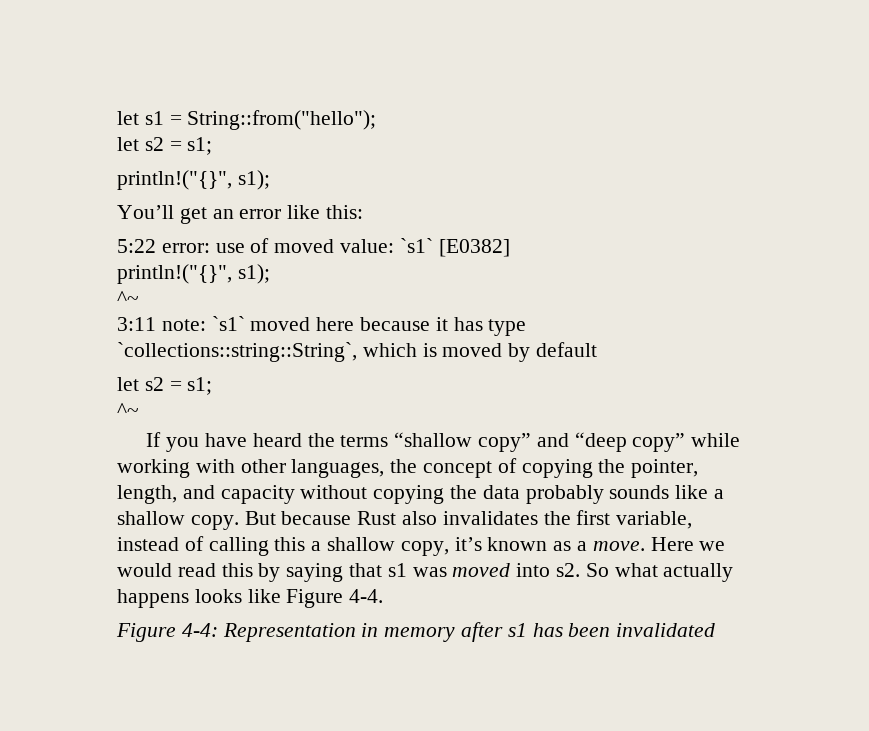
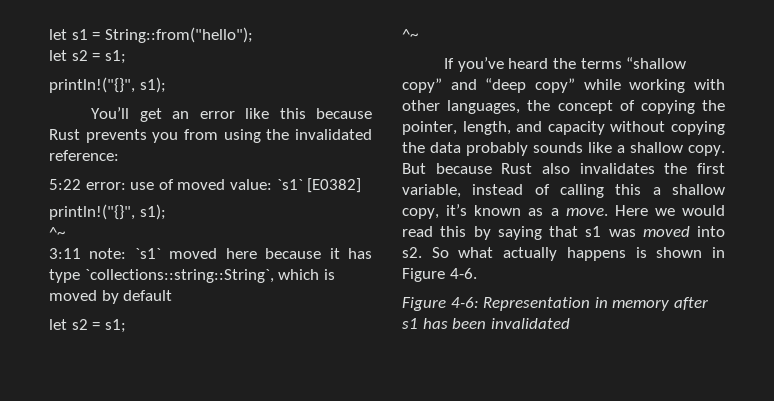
- You’ll get an error like this:
+ You’ll get an error like this because Rust prevents you from using the invalidated reference:
- If you have heard the terms “shallow copy” and “deep copy” while working with other languages, the concept of copying the pointer, length, and capacity without copying the data probably sounds like a shallow copy.
+ If you’ve heard the terms “shallow copy” and “deep copy” while working with other languages, the concept of copying the pointer, length, and capacity without copying the data probably sounds like a shallow copy.
- So what actually happens looks like Figure 4-4.
- Figure 4-4: Representation in memory after s1 has been invalidated
+ So what actually happens is shown in Figure 4-6.
+ Figure 4-6: Representation in memory after s1 has been invalidated

